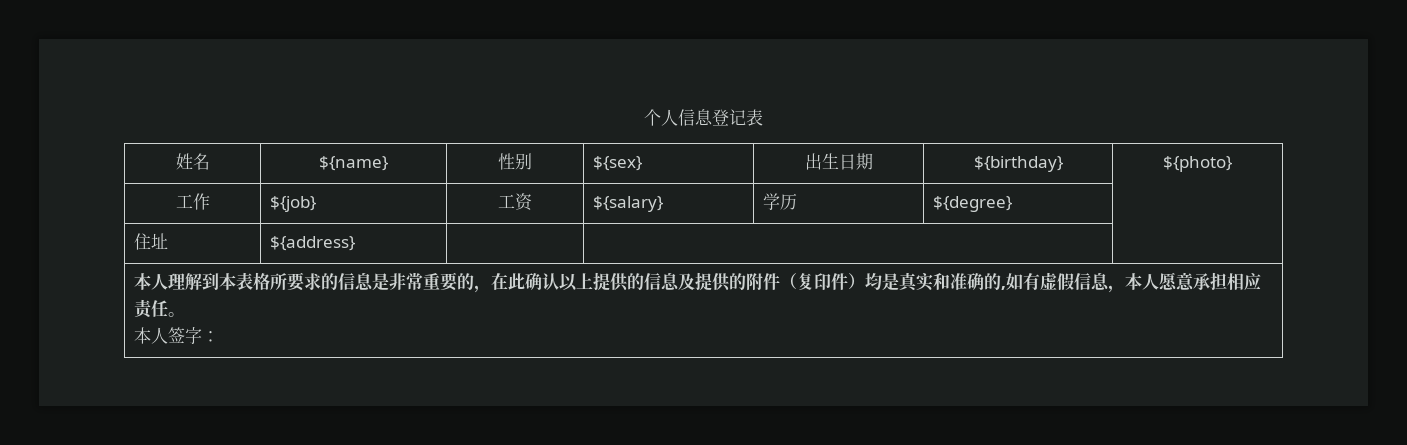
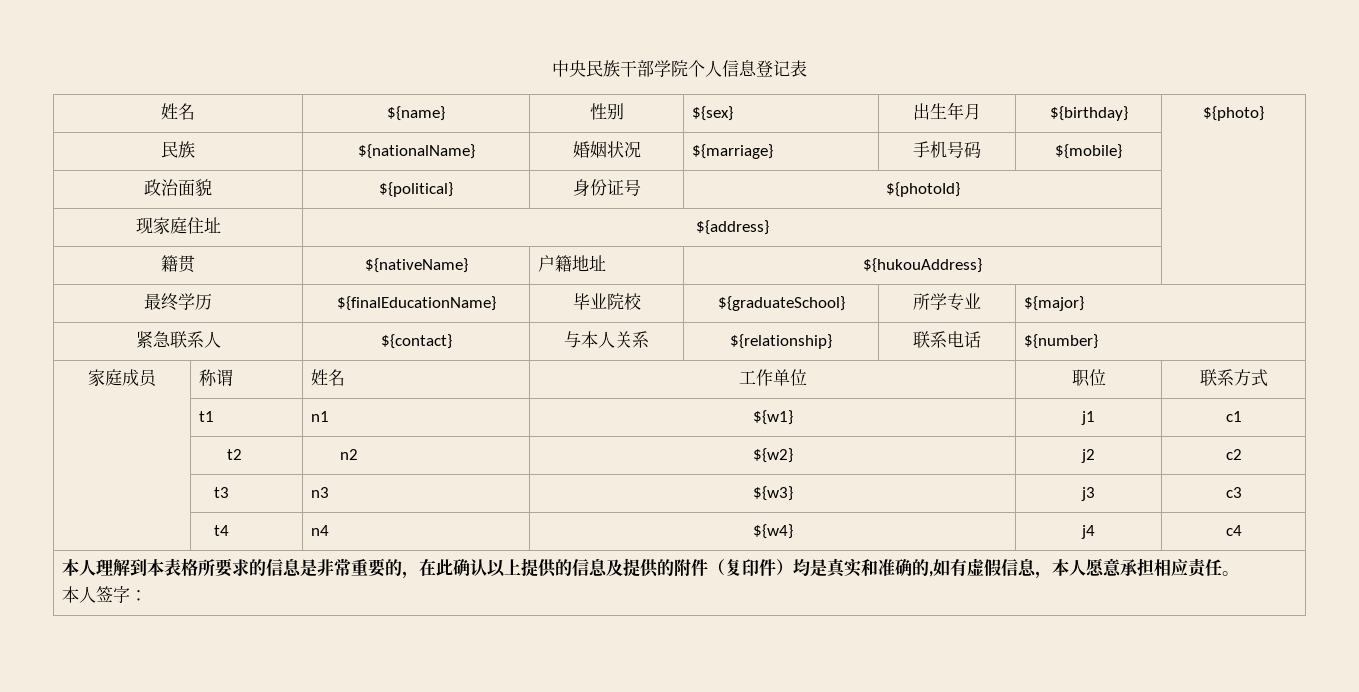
- 个人信息登记表
+ 中央民族干部学院个人信息登记表
- 姓名 | ${name} | 性别 | ${sex} | 出生日期 | ${birthday} | ${photo}
+ 姓名 | ${name} | 性别 | ${sex} | 出生年月 | ${birthday} | ${photo}
- 工作 | ${job} | 工资 | ${salary} | 学历 | ${degree} |
- 住址 | ${address} | | |
+ 民族 | ${nationalName} | 婚姻状况 | ${marriage} | 手机号码 | ${mobile} |
+ 政治面貌 | ${political} | 身份证号 | ${photoId} |
+ 现家庭住址 | ${address} |
+ 籍贯 | ${nativeName} | 户籍地址 | ${hukouAddress} |
+ 最终学历 | ${finalEducationName} | 毕业院校 | ${graduateSchool} | 所学专业 | ${major}
+ 紧急联系人 | ${contact} | 与本人关系 | ${relationship} | 联系电话 | ${number}
+ 家庭成员 | 称谓 | 姓名 | 工作单位 | 职位 | 联系方式
+ | t1 | n1 | ${w1} | j1 | c1
+ | t2 | n2 | ${w2} | j2 | c2
+ | t3 | n3 | ${w3} | j3 | c3
+ | t4 | n4 | ${w4} | j4 | c4

